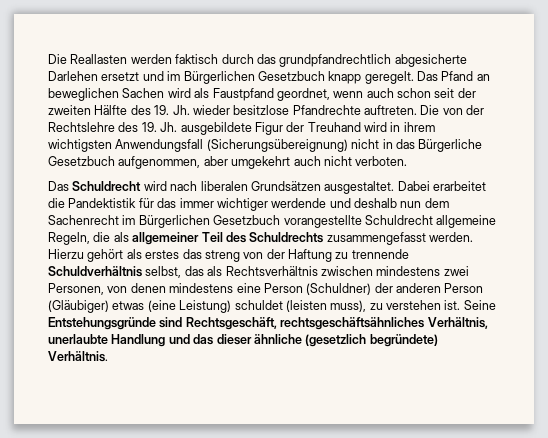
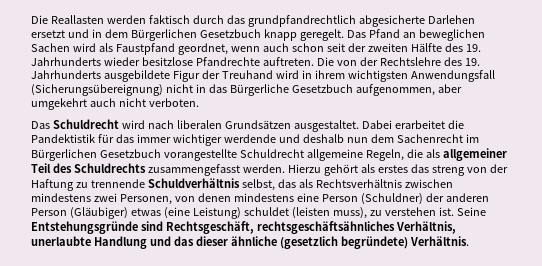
- Die Reallasten werden faktisch durch das grundpfandrechtlich abgesicherte Darlehen ersetzt und im Bürgerlichen Gesetzbuch knapp geregelt.
+ Die Reallasten werden faktisch durch das grundpfandrechtlich abgesicherte Darlehen ersetzt und in dem Bürgerlichen Gesetzbuch knapp geregelt.
- Das Pfand an beweglichen Sachen wird als Faustpfand geordnet, wenn auch schon seit der zweiten Hälfte des 19. Jh. wieder besitzlose Pfandrechte auftreten.
+ Das Pfand an beweglichen Sachen wird als Faustpfand geordnet, wenn auch schon seit der zweiten Hälfte des 19. Jahrhunderts wieder besitzlose Pfandrechte auftreten.
- Die von der Rechtslehre des 19. Jh. ausgebildete Figur der Treuhand wird in ihrem wichtigsten Anwendungsfall (Sicherungsübereignung) nicht in das Bürgerliche Gesetzbuch aufgenommen, aber umgekehrt auch nicht verboten.
+ Die von der Rechtslehre des 19. Jahrhunderts ausgebildete Figur der Treuhand wird in ihrem wichtigsten Anwendungsfall (Sicherungsübereignung) nicht in das Bürgerliche Gesetzbuch aufgenommen, aber umgekehrt auch nicht verboten.

